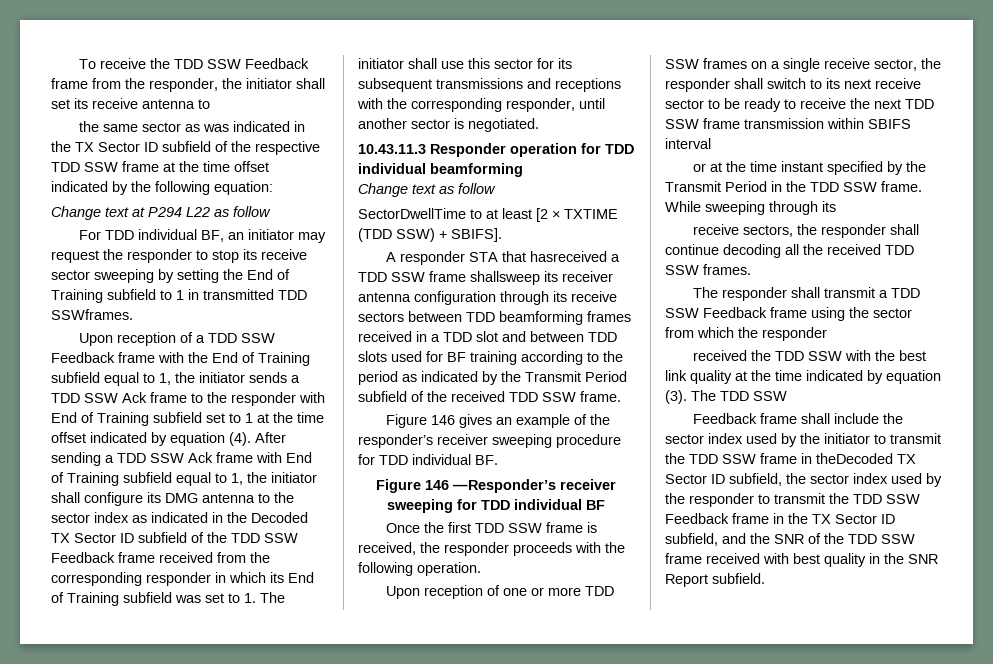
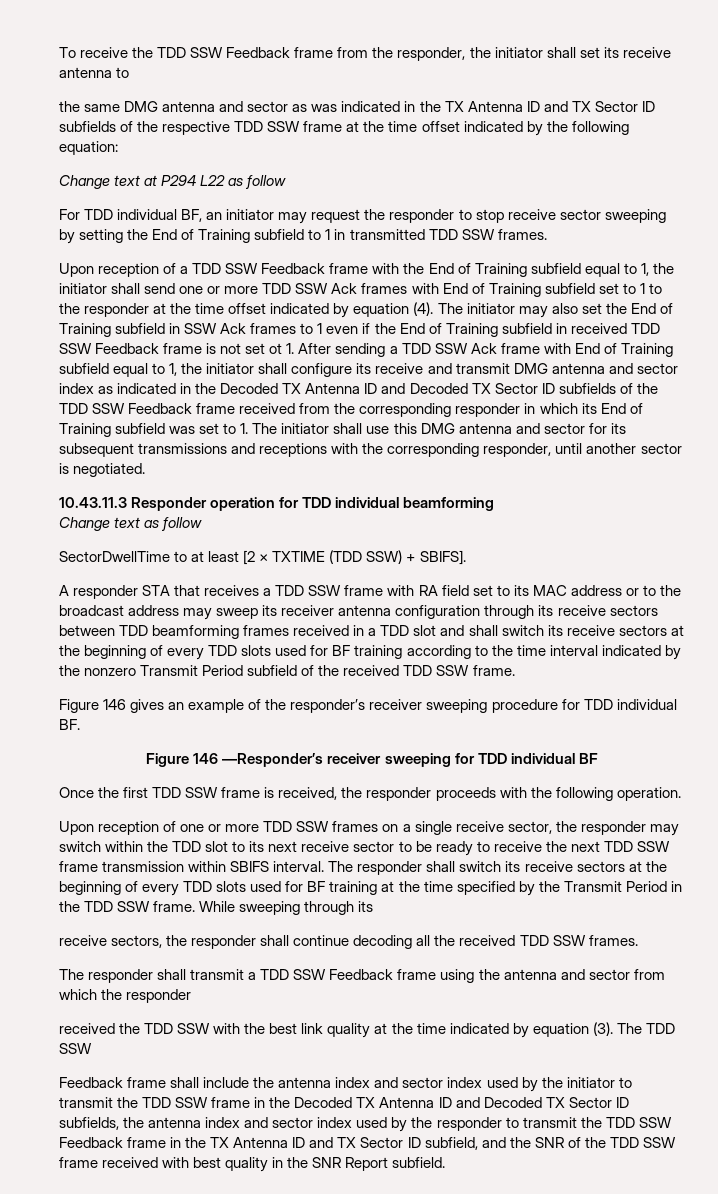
- the same sector as was indicated in the TX Sector ID subfield of the respective TDD SSW frame at the time offset indicated by the following equation:
+ the same DMG antenna and sector as was indicated in the TX Antenna ID and TX Sector ID subfields of the respective TDD SSW frame at the time offset indicated by the following equation:
- For TDD individual BF, an initiator may request the responder to stop its receive sector sweeping by setting the End of Training subfield to 1 in transmitted TDD SSWframes.
+ For TDD individual BF, an initiator may request the responder to stop receive sector sweeping by setting the End of Training subfield to 1 in transmitted TDD SSW frames.
- Upon reception of a TDD SSW Feedback frame with the End of Training subfield equal to 1, the initiator sends a TDD SSW Ack frame to the responder with End of Training subfield set to 1 at the time offset indicated by equation (4).
+ Upon reception of a TDD SSW Feedback frame with the End of Training subfield equal to 1, the initiator shall send one or more TDD SSW Ack frames with End of Training subfield set to 1 to the responder at the time offset indicated by equation (4).
- After sending a TDD SSW Ack frame with End of Training subfield equal to 1, the initiator shall configure its DMG antenna to the sector index as indicated in the Decoded TX Sector ID subfield of the TDD SSW Feedback frame received from the corresponding responder in which its End of Training subfield was set to 1. The initiator shall use this sector for its subsequent transmissions and receptions with the corresponding responder, until another sector is negotiated.
+ The initiator may also set the End of Training subfield in SSW Ack frames to 1 even if the End of Training subfield in received TDD SSW Feedback frame is not set ot 1. After sending a TDD SSW Ack frame with End of Training subfield equal to 1, the initiator shall configure its receive and transmit DMG antenna and sector index as indicated in the Decoded TX Antenna ID and Decoded TX Sector ID subfields of the TDD SSW Feedback frame received from the corresponding responder in which its End of Training subfield was set to 1. The initiator shall use this DMG antenna and sector for its subsequent transmissions and receptions with the corresponding responder, until another sector is negotiated.
- A responder STA that hasreceived a TDD SSW frame shallsweep its receiver antenna configuration through its receive sectors between TDD beamforming frames received in a TDD slot and between TDD slots used for BF training according to the period as indicated by the Transmit Period subfield of the received TDD SSW frame.
+ A responder STA that receives a TDD SSW frame with RA field set to its MAC address or to the broadcast address may sweep its receiver antenna configuration through its receive sectors between TDD beamforming frames received in a TDD slot and shall switch its receive sectors at the beginning of every TDD slots used for BF training according to the time interval indicated by the nonzero Transmit Period subfield of the received TDD SSW frame.
- Upon reception of one or more TDD SSW frames on a single receive sector, the responder shall switch to its next receive sector to be ready to receive the next TDD SSW frame transmission within SBIFS interval
- or at the time instant specified by the Transmit Period in the TDD SSW frame.
+ Upon reception of one or more TDD SSW frames on a single receive sector, the responder may switch within the TDD slot to its next receive sector to be ready to receive the next TDD SSW frame transmission within SBIFS interval. The responder shall switch its receive sectors at the beginning of every TDD slots used for BF training at the time specified by the Transmit Period in the TDD SSW frame.
- The responder shall transmit a TDD SSW Feedback frame using the sector from which the responder
+ The responder shall transmit a TDD SSW Feedback frame using the antenna and sector from which the responder
- Feedback frame shall include the sector index used by the initiator to transmit the TDD SSW frame in theDecoded TX Sector ID subfield, the sector index used by the responder to transmit the TDD SSW Feedback frame in the TX Sector ID subfield, and the SNR of the TDD SSW frame received with best quality in the SNR Report subfield.
+ Feedback frame shall include the antenna index and sector index used by the initiator to transmit the TDD SSW frame in the Decoded TX Antenna ID and Decoded TX Sector ID subfields, the antenna index and sector index used by the responder to transmit the TDD SSW Feedback frame in the TX Antenna ID and TX Sector ID subfield, and the SNR of the TDD SSW frame received with best quality in the SNR Report subfield.

